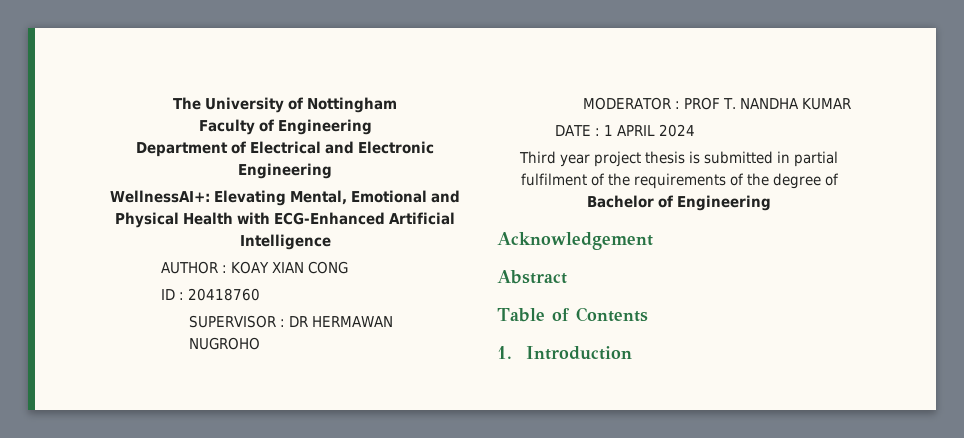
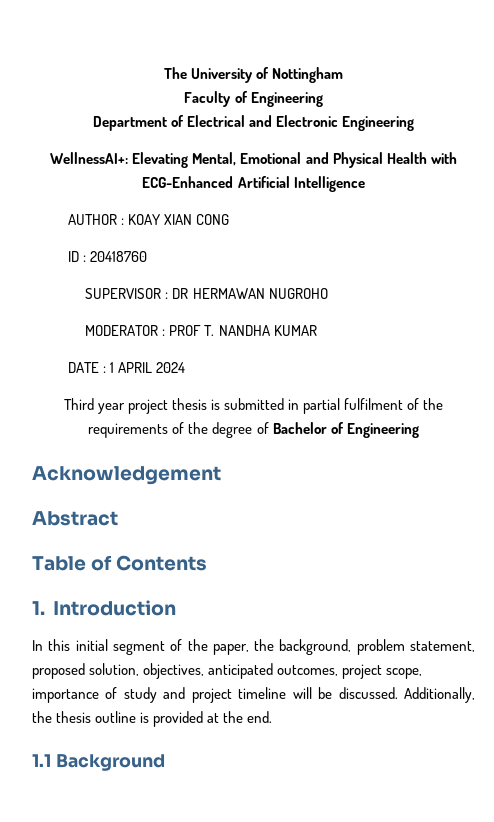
+ In this initial segment of the paper, the background, problem statement, proposed solution, objectives, anticipated outcomes, project scope, importance of study and project timeline will be discussed. Additionally, the thesis outline is provided at the end.
+ 1.1 Background

